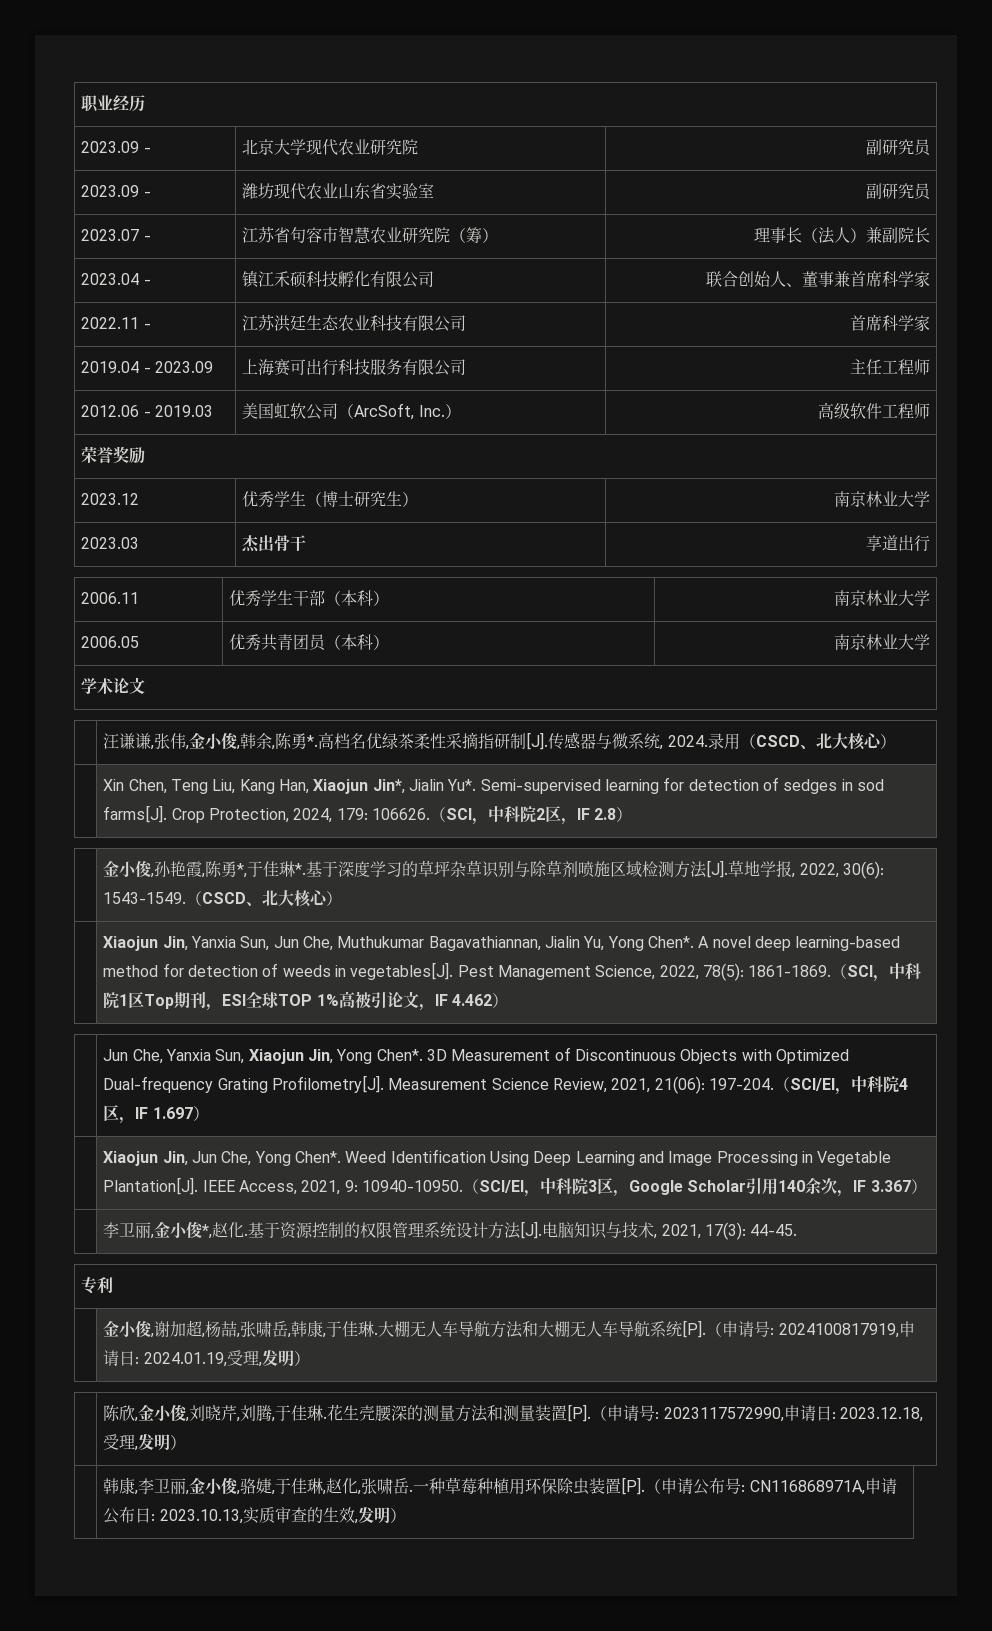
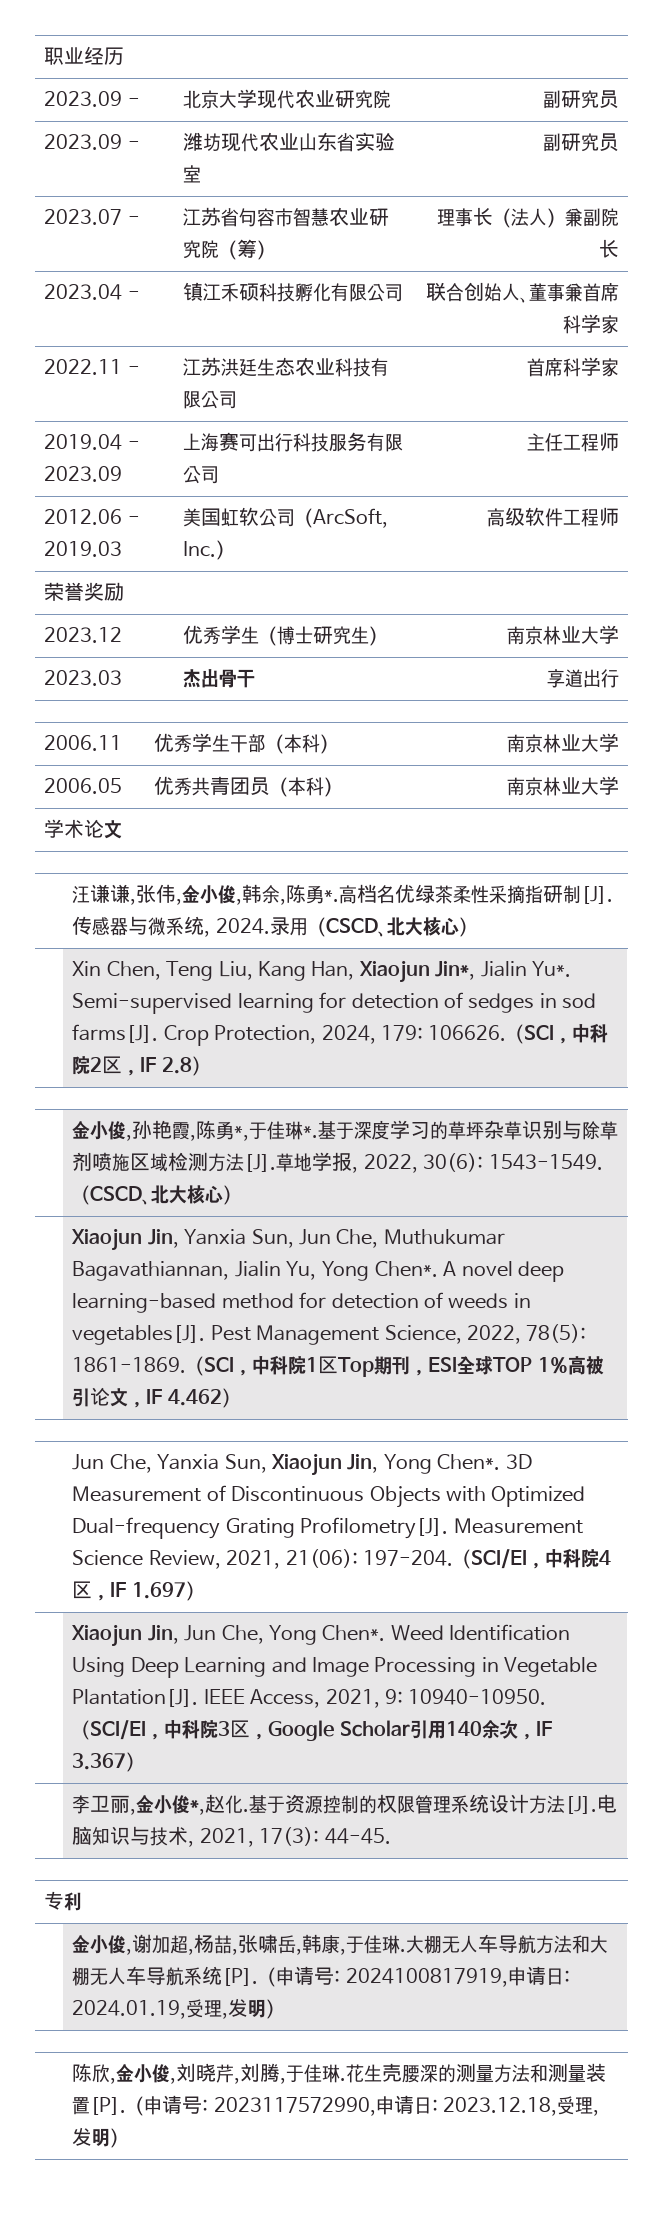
- | 韩康,李卫丽,金小俊,骆婕,于佳琳,赵化,张啸岳.一种草莓种植用环保除虫装置[P].（申请公布号: CN116868971A,申请公布日: 2023.10.13,实质审查的生效,发明）

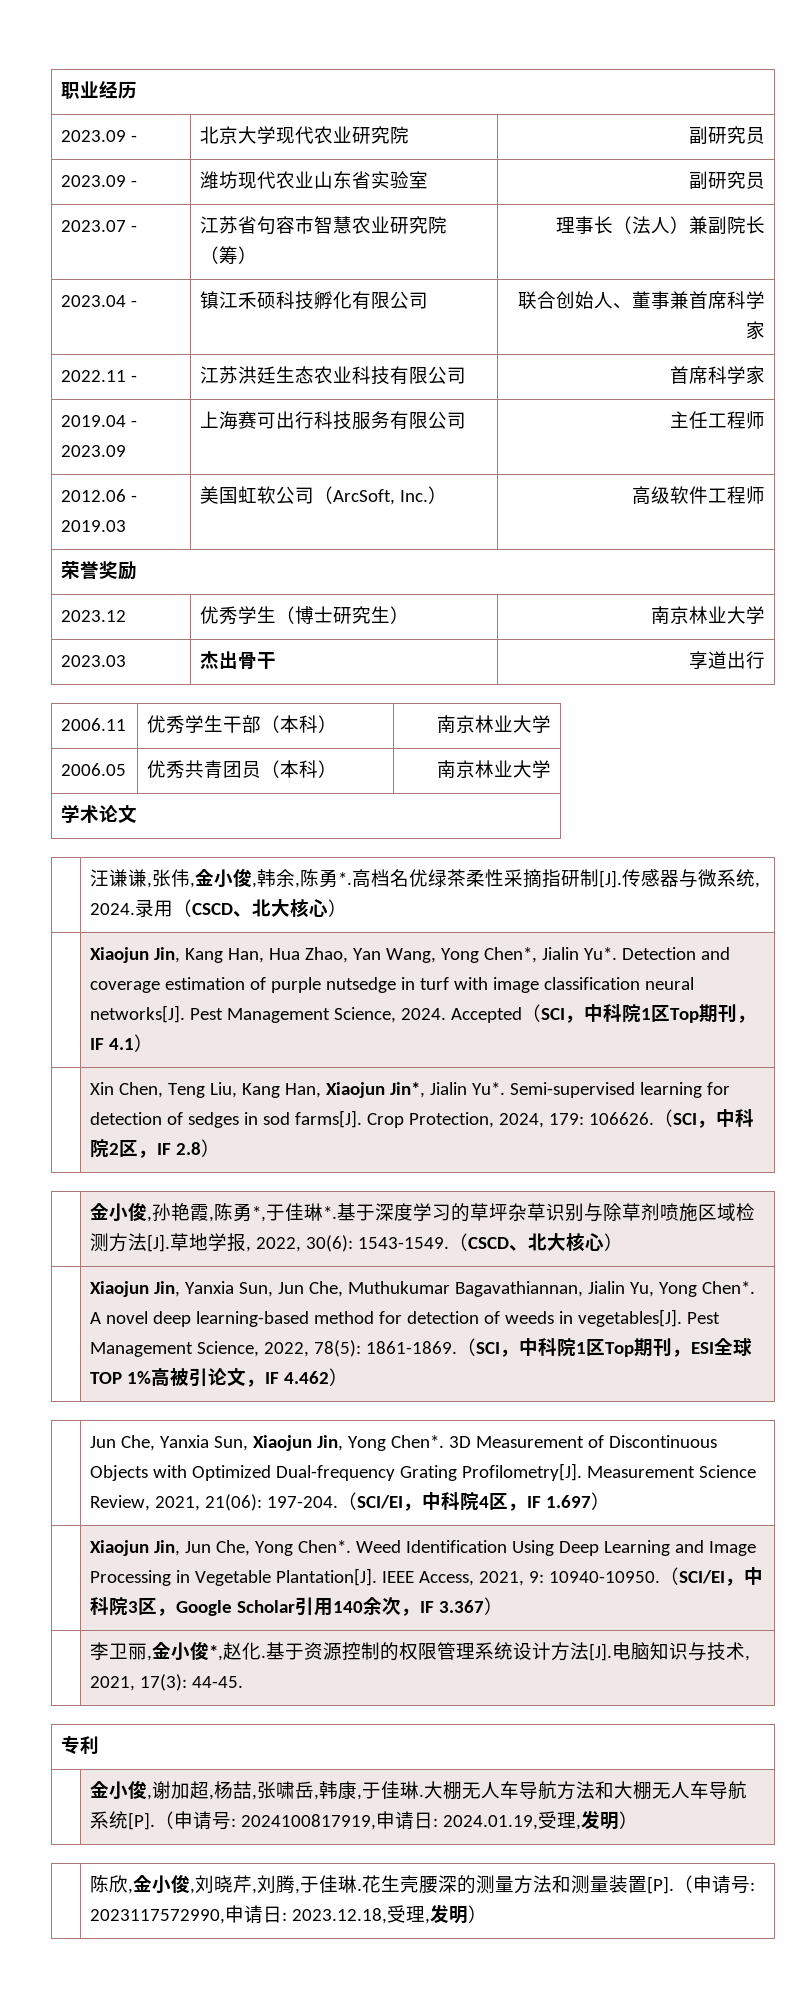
+ Xiaojun Jin, Kang Han, Hua Zhao, Yan Wang, Yong Chen*, Jialin Yu*. Detection and coverage estimation of purple nutsedge in turf with image classification neural networks[J]. Pest Management Science, 2024. Accepted（SCI，中科院1区Top期刊，IF 4.1）

